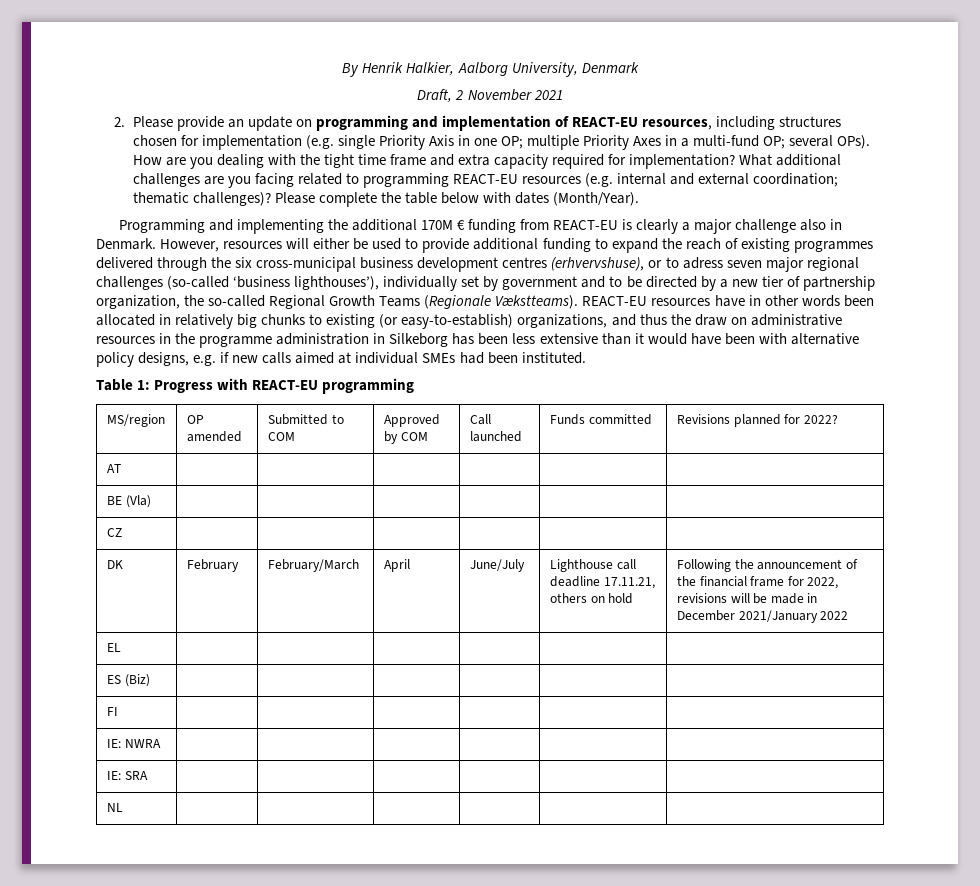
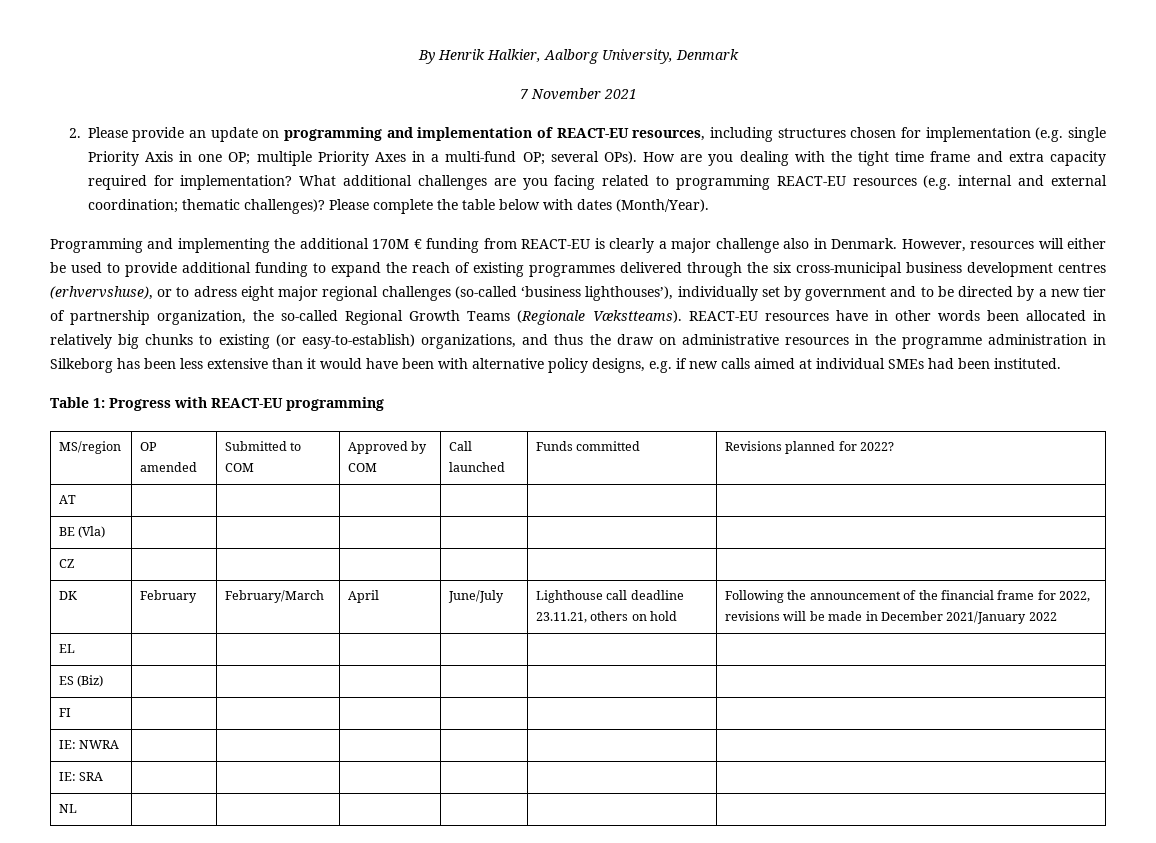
- Draft, 2 November 2021
+ 7 November 2021
- However, resources will either be used to provide additional funding to expand the reach of existing programmes delivered through the six cross-municipal business development centres (erhvervshuse), or to adress seven major regional challenges (so-called ‘business lighthouses’), individually set by government and to be directed by a new tier of partnership organization, the so-called Regional Growth Teams (Regionale Vækstteams).
+ However, resources will either be used to provide additional funding to expand the reach of existing programmes delivered through the six cross-municipal business development centres (erhvervshuse), or to adress eight major regional challenges (so-called ‘business lighthouses’), individually set by government and to be directed by a new tier of partnership organization, the so-called Regional Growth Teams (Regionale Vækstteams).
- DK | February | February/March | April | June/July | Lighthouse call deadline 17.11.21, others on hold | Following the announcement of the financial frame for 2022, revisions will be made in December 2021/January 2022
+ DK | February | February/March | April | June/July | Lighthouse call deadline 23.11.21, others on hold | Following the announcement of the financial frame for 2022, revisions will be made in December 2021/January 2022

